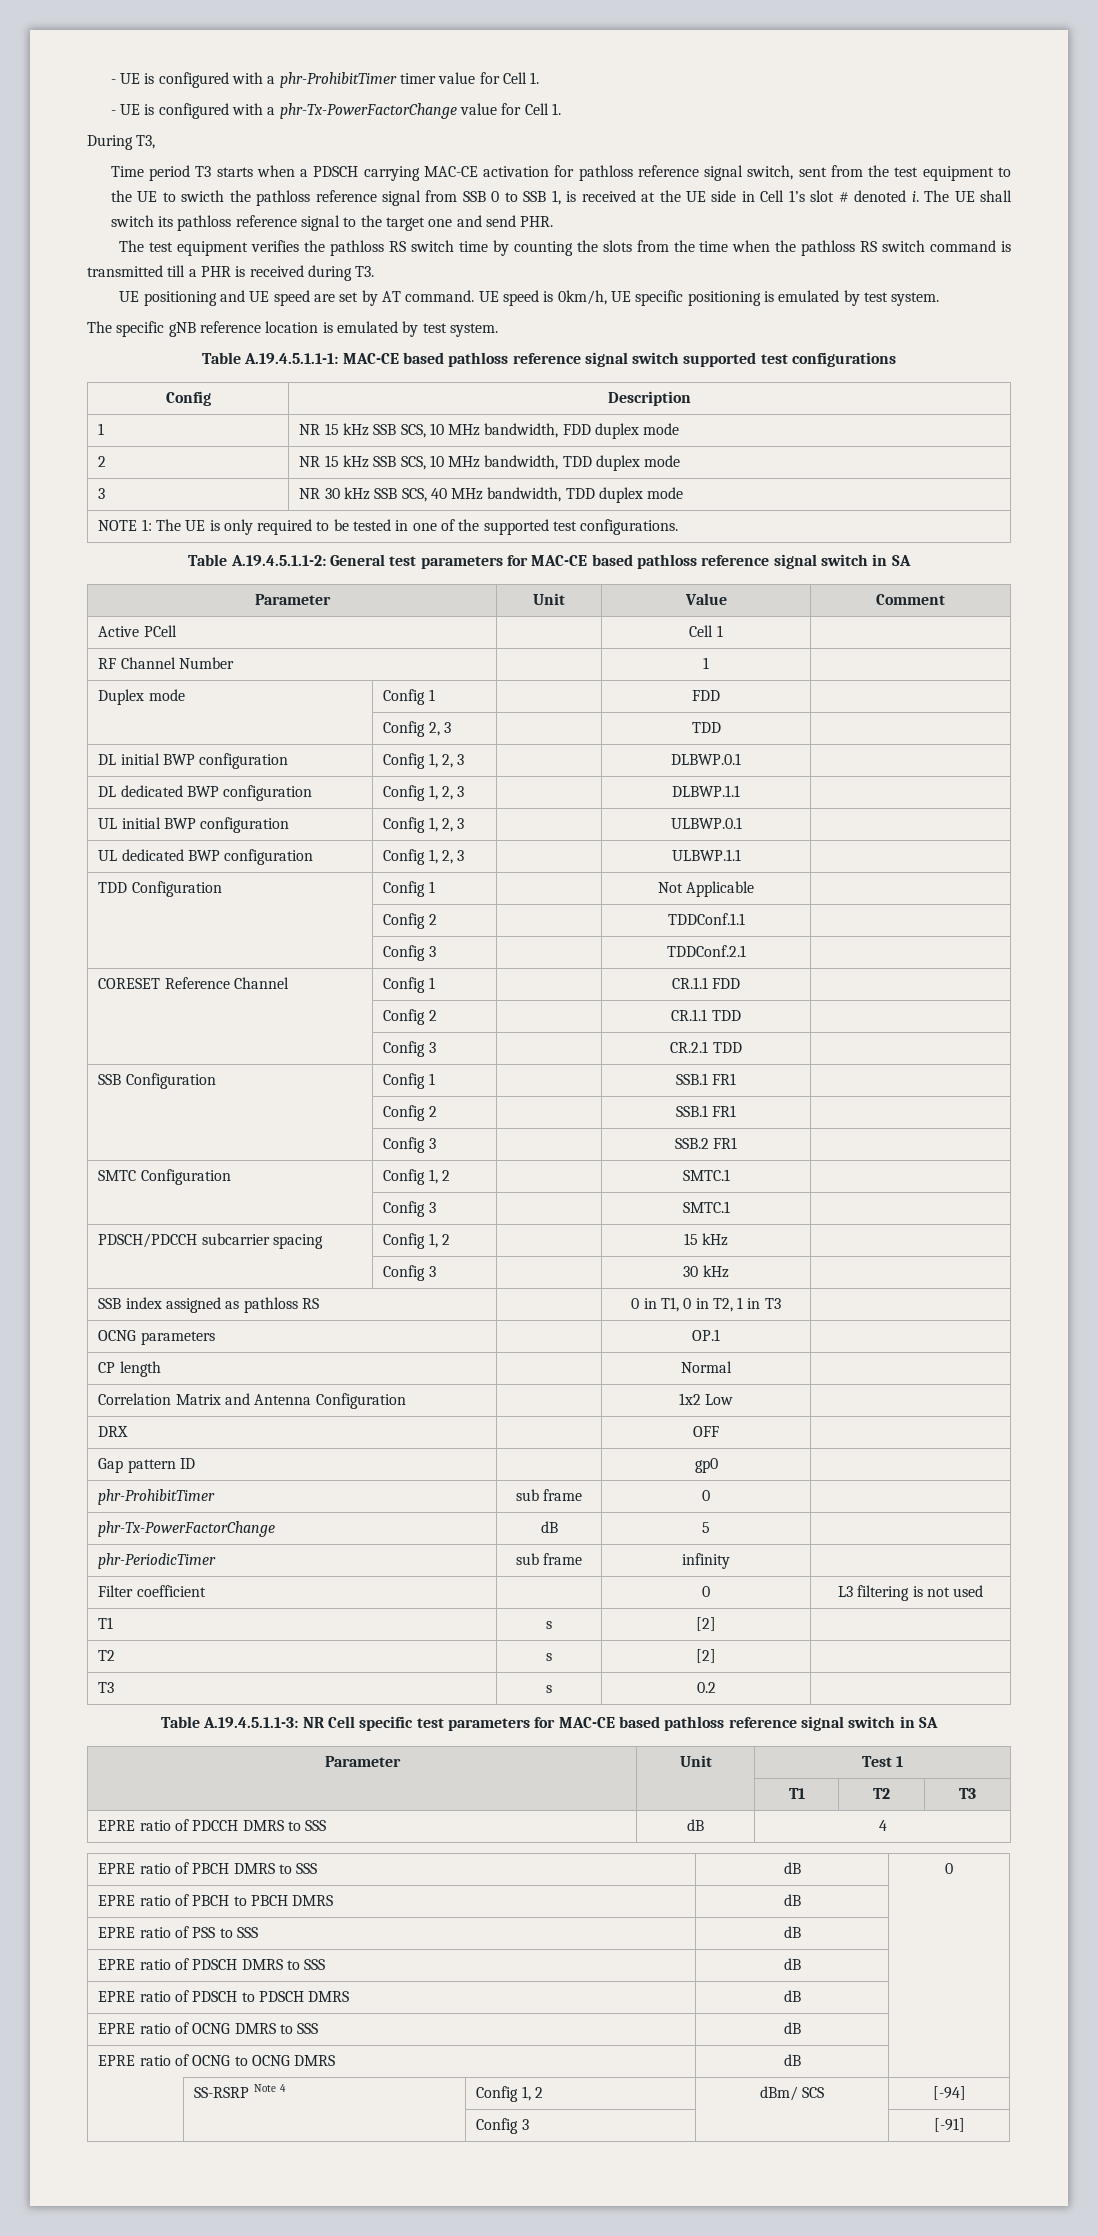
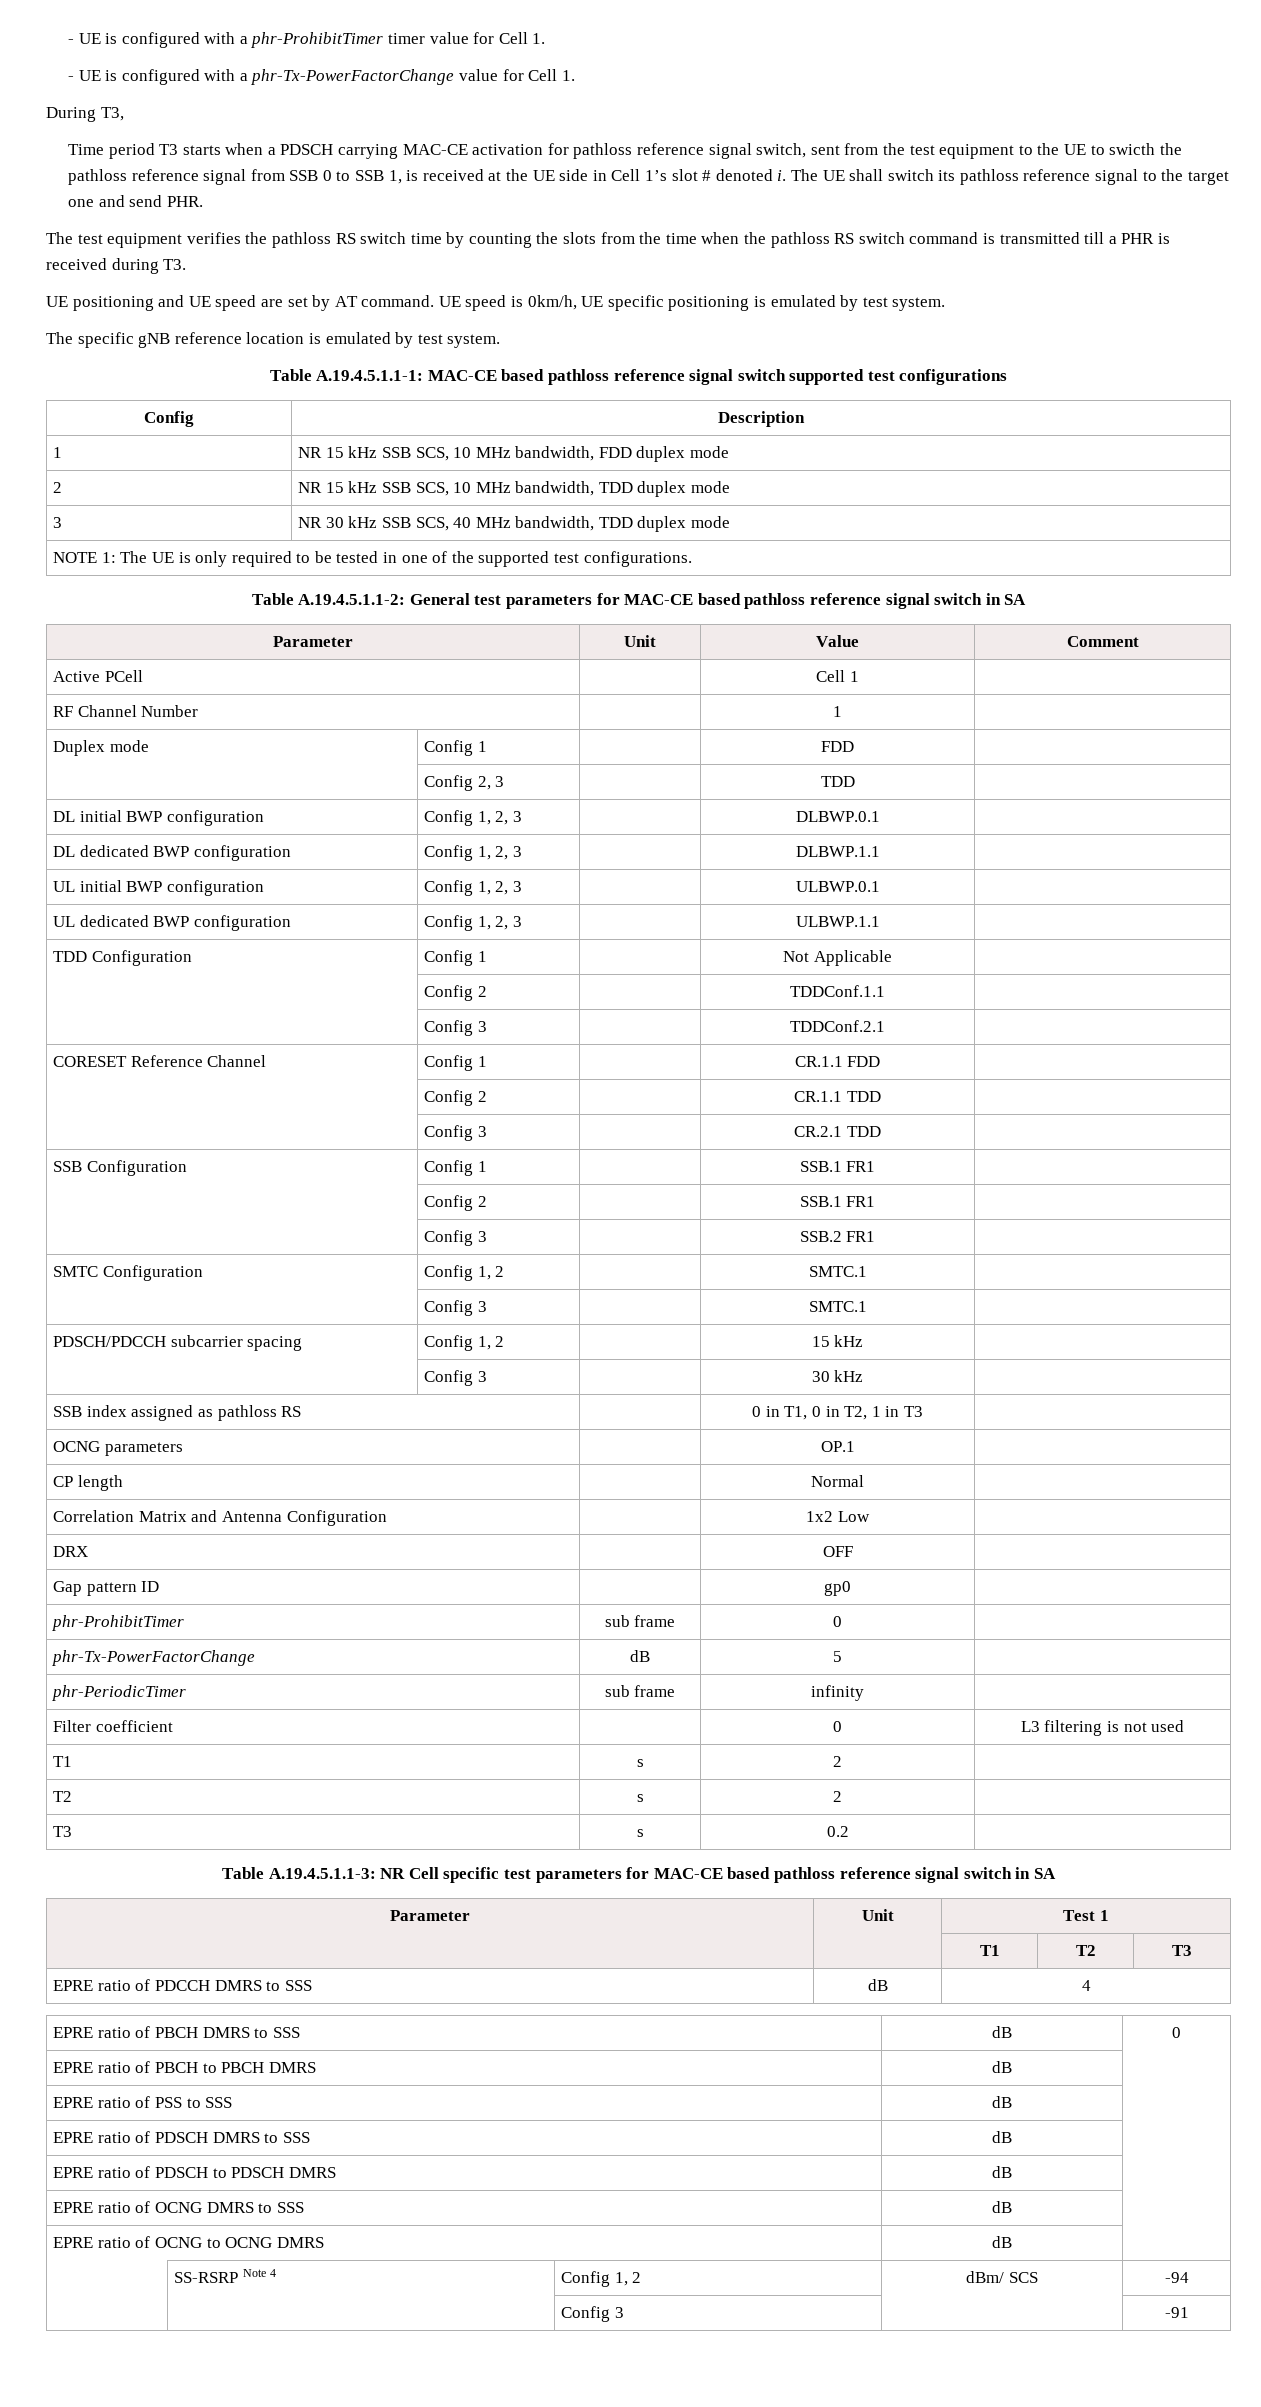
- T1 | s | [2] |
+ T1 | s | 2 |
- T2 | s | [2] |
+ T2 | s | 2 |
- | SS-RSRP Note 4 | Config 1, 2 | dBm/ SCS | [-94]
- | | Config 3 | | [-91]
+ | SS-RSRP Note 4 | Config 1, 2 | dBm/ SCS | -94
+ | | Config 3 | | -91

